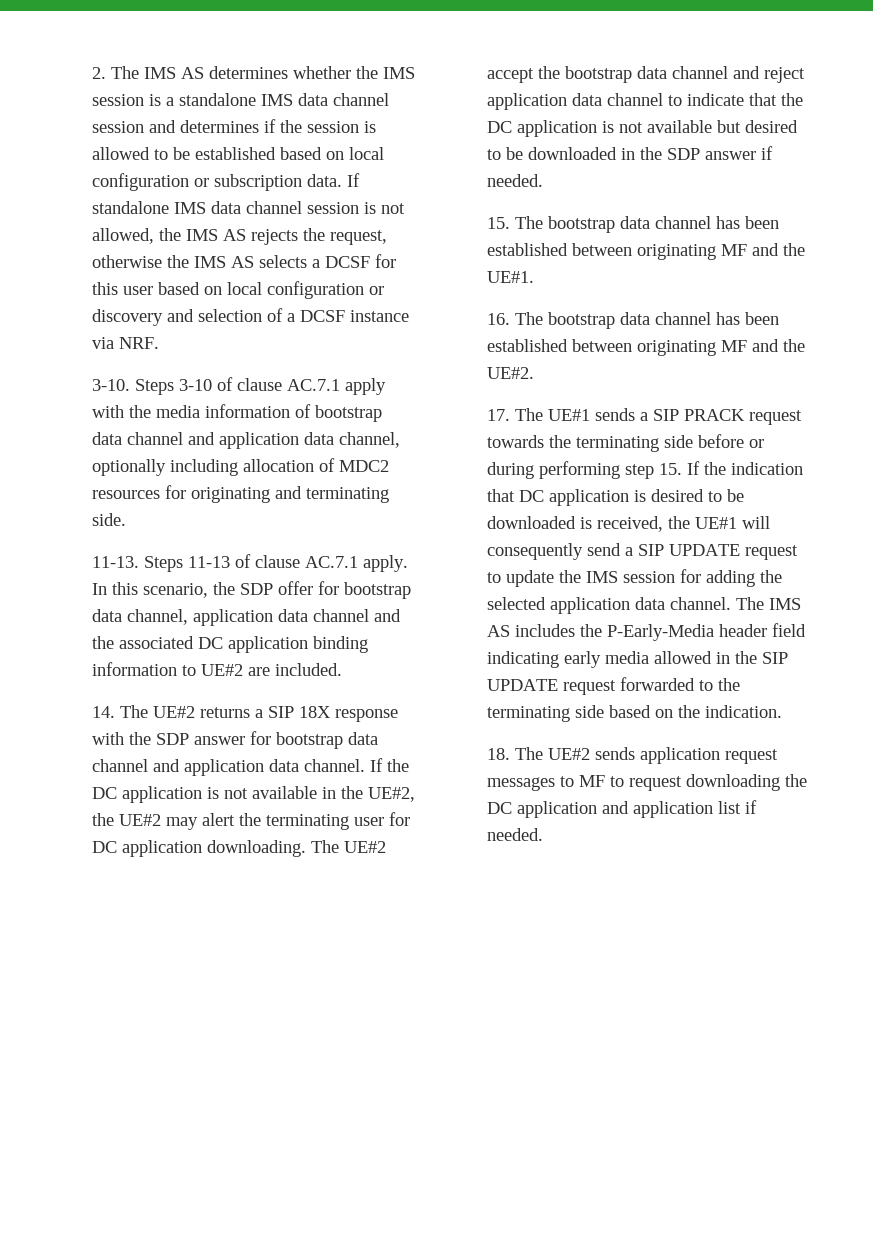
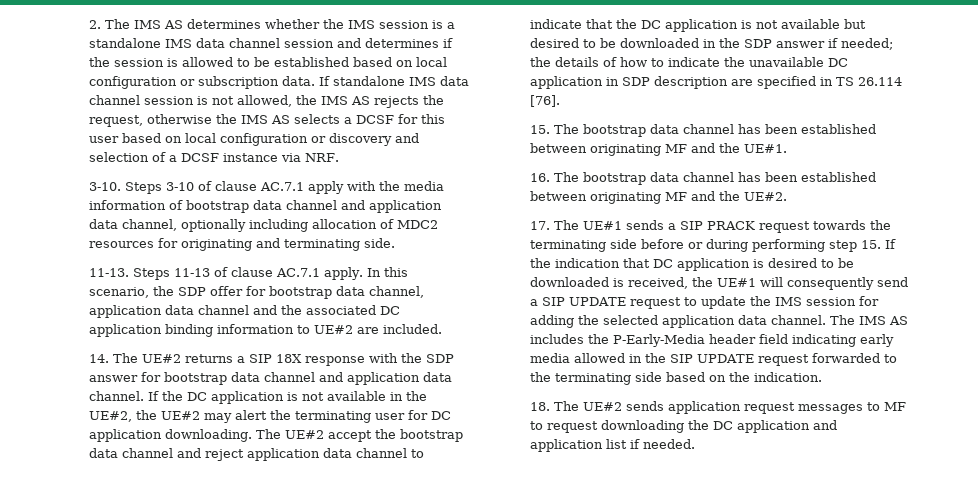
- The UE#2 accept the bootstrap data channel and reject application data channel to indicate that the DC application is not available but desired to be downloaded in the SDP answer if needed.
+ The UE#2 accept the bootstrap data channel and reject application data channel to indicate that the DC application is not available but desired to be downloaded in the SDP answer if needed; the details of how to indicate the unavailable DC application in SDP description are specified in TS 26.114 [76].

